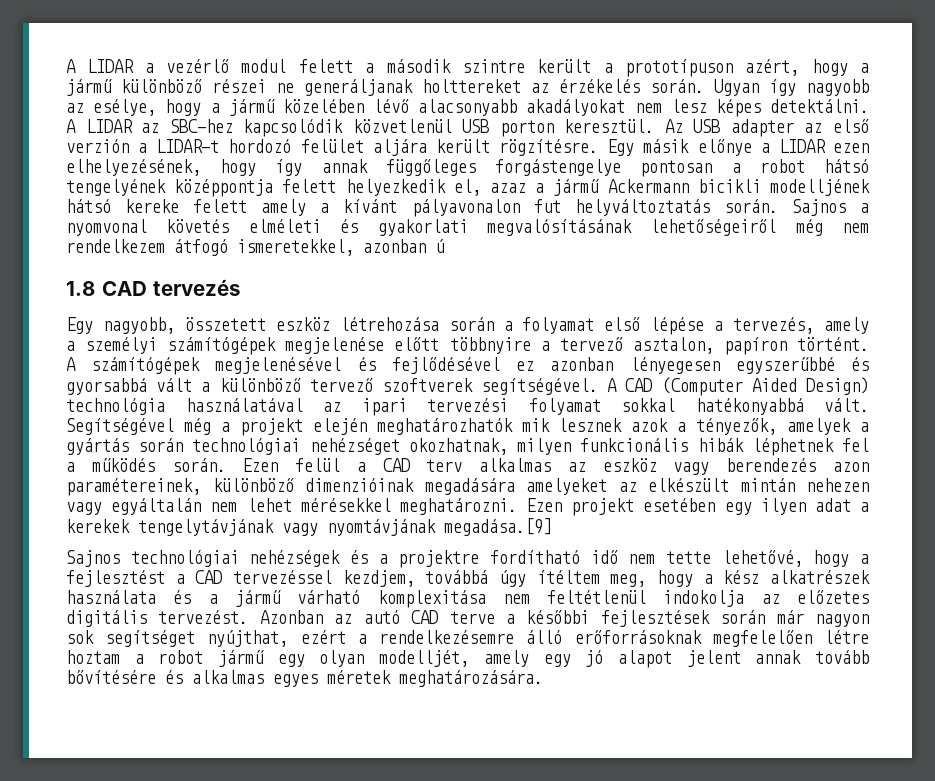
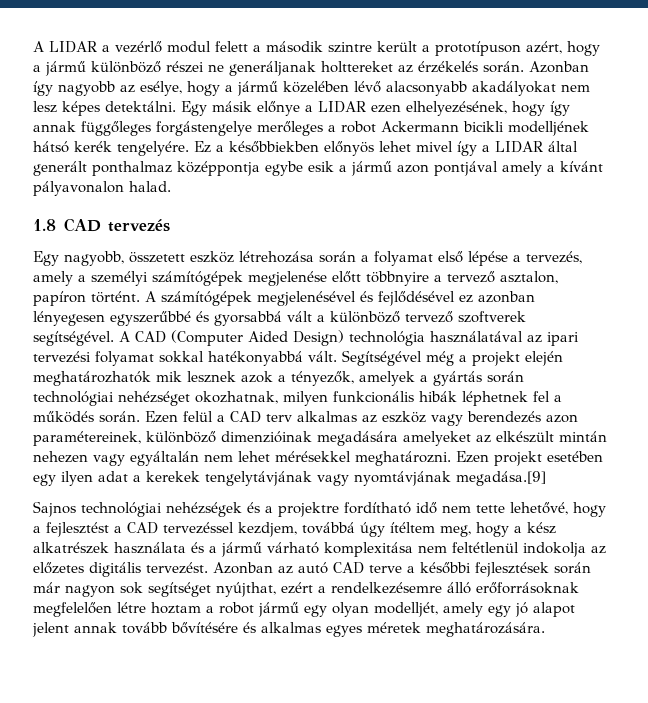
- Ugyan így nagyobb az esélye, hogy a jármű közelében lévő alacsonyabb akadályokat nem lesz képes detektálni.
+ Azonban így nagyobb az esélye, hogy a jármű közelében lévő alacsonyabb akadályokat nem lesz képes detektálni.
- A LIDAR az SBC-hez kapcsolódik közvetlenül USB porton keresztül. Az USB adapter az első verzión a LIDAR-t hordozó felület aljára került rögzítésre.
- Egy másik előnye a LIDAR ezen elhelyezésének, hogy így annak függőleges forgástengelye pontosan a robot hátsó tengelyének középpontja felett helyezkedik el, azaz a jármű Ackermann bicikli modelljének hátsó kereke felett amely a kívánt pályavonalon fut helyváltoztatás során. Sajnos a nyomvonal követés elméleti és gyakorlati megvalósításának lehetőségeiről még nem rendelkezem átfogó ismeretekkel, azonban ú
+ Egy másik előnye a LIDAR ezen elhelyezésének, hogy így annak függőleges forgástengelye merőleges a robot Ackermann bicikli modelljének hátsó kerék tengelyére. Ez a későbbiekben előnyös lehet mivel így a LIDAR által generált ponthalmaz középpontja egybe esik a jármű azon pontjával amely a kívánt pályavonalon halad.

